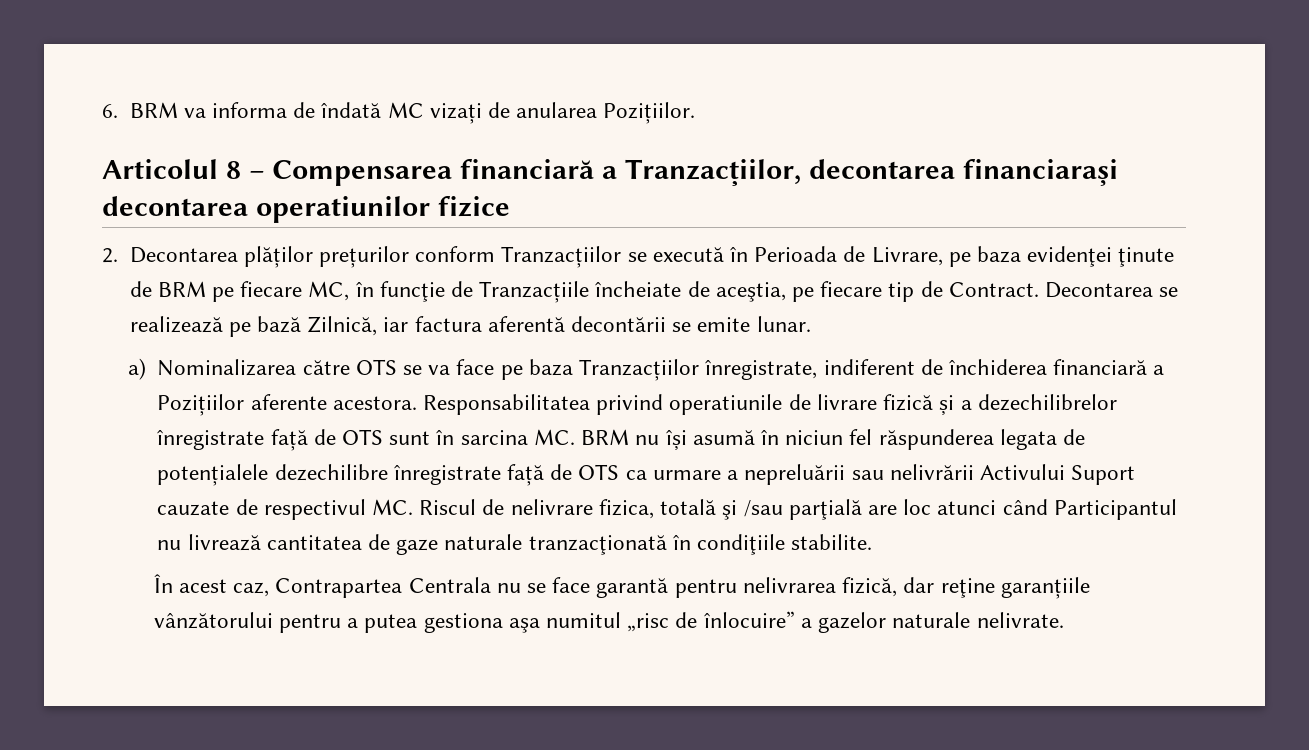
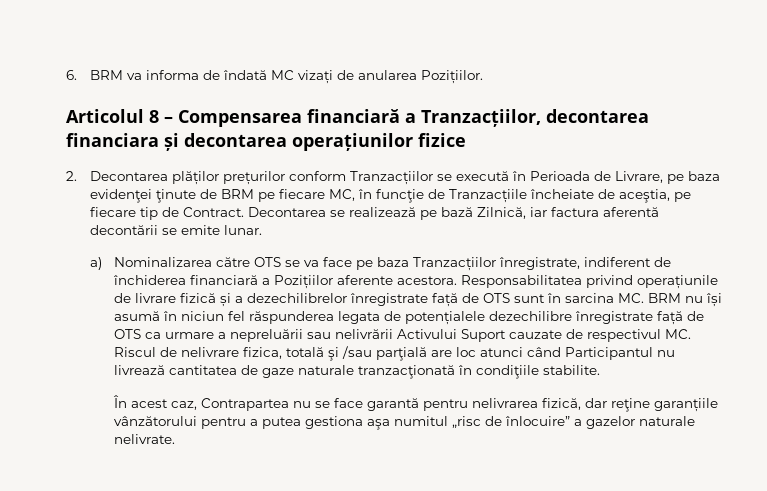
- Articolul 8 – Compensarea financiară a Tranzacțiilor, decontarea financiarași decontarea operatiunilor fizice
+ Articolul 8 – Compensarea financiară a Tranzacțiilor, decontarea financiara și decontarea operațiunilor fizice
- Responsabilitatea privind operatiunile de livrare fizică și a dezechilibrelor înregistrate față de OTS sunt în sarcina MC. BRM nu își asumă în niciun fel răspunderea legata de potențialele dezechilibre înregistrate față de OTS ca urmare a nepreluării sau nelivrării Activului Suport cauzate de respectivul MC. Riscul de nelivrare fizica, totală şi /sau parţială are loc atunci când Participantul nu livrează cantitatea de gaze naturale tranzacţionată în condiţiile stabilite.
+ Responsabilitatea privind operațiunile de livrare fizică și a dezechilibrelor înregistrate față de OTS sunt în sarcina MC. BRM nu își asumă în niciun fel răspunderea legata de potențialele dezechilibre înregistrate față de OTS ca urmare a nepreluării sau nelivrării Activului Suport cauzate de respectivul MC. Riscul de nelivrare fizica, totală şi /sau parţială are loc atunci când Participantul nu livrează cantitatea de gaze naturale tranzacţionată în condiţiile stabilite.
- În acest caz, Contrapartea Centrala nu se face garantă pentru nelivrarea fizică, dar reţine garanțiile vânzătorului pentru a putea gestiona aşa numitul „risc de înlocuire” a gazelor naturale nelivrate.
+ În acest caz, Contrapartea nu se face garantă pentru nelivrarea fizică, dar reţine garanțiile vânzătorului pentru a putea gestiona aşa numitul „risc de înlocuire” a gazelor naturale nelivrate.

